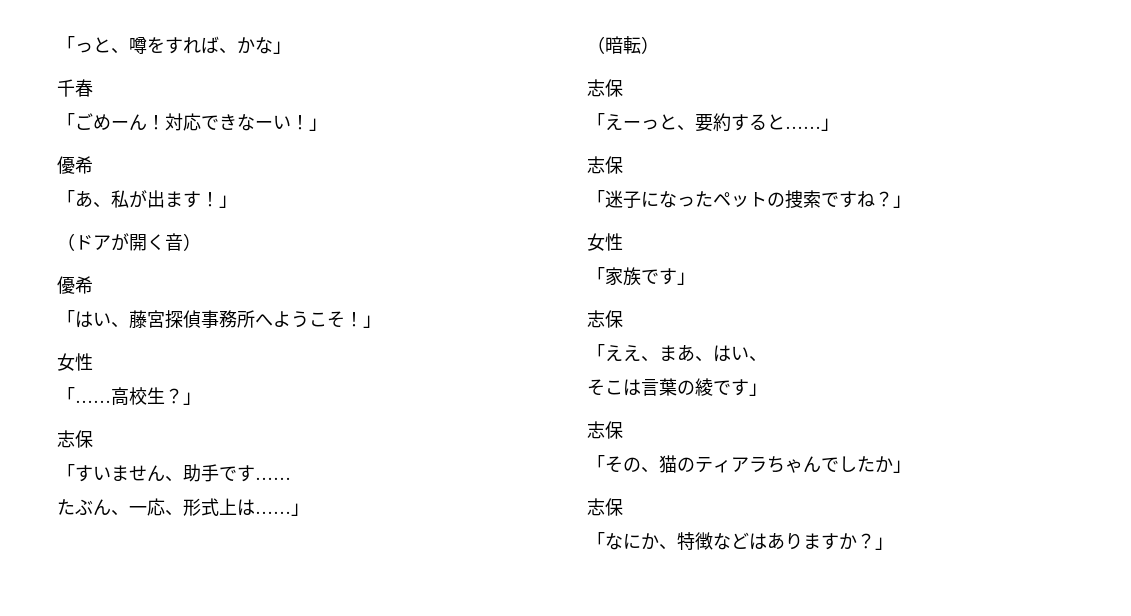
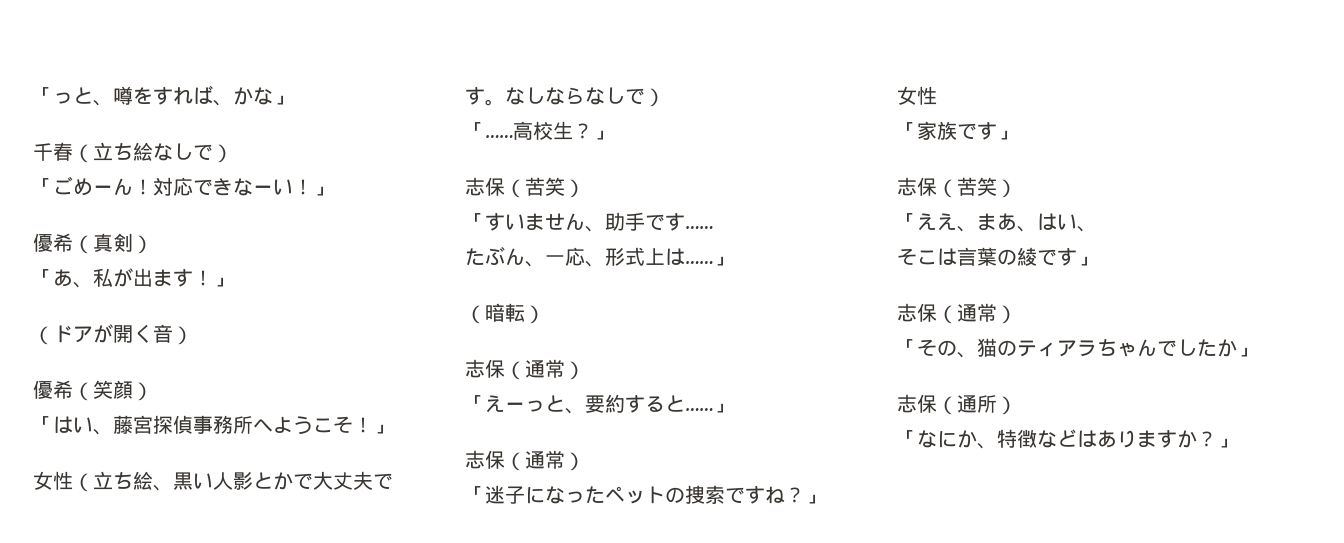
- 千春
+ 千春（立ち絵なしで）
  対応できなーい！」
- 優希
+ 優希（真剣）
  （ドアが開く音）
- 優希
+ 優希（笑顔）
  「はい、藤宮探偵事務所へようこそ！」
- 女性
+ 女性（立ち絵、黒い人影とかで大丈夫です。なしならなしで）
  高校生？」
- 志保
+ 志保（苦笑）
  （暗転）
- 志保
+ 志保（通常）
  「えーっと、要約すると……」
- 志保
+ 志保（通常）
  「家族です」
- 志保
+ 志保（苦笑）
  そこは言葉の綾です」
- 志保
+ 志保（通常）
  「その、猫のティアラちゃんでしたか」
- 志保
+ 志保（通所）

